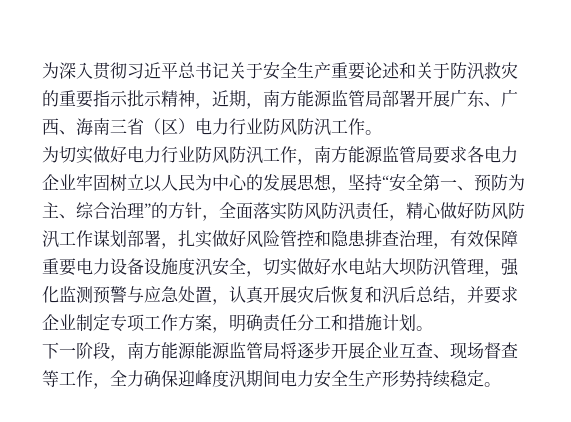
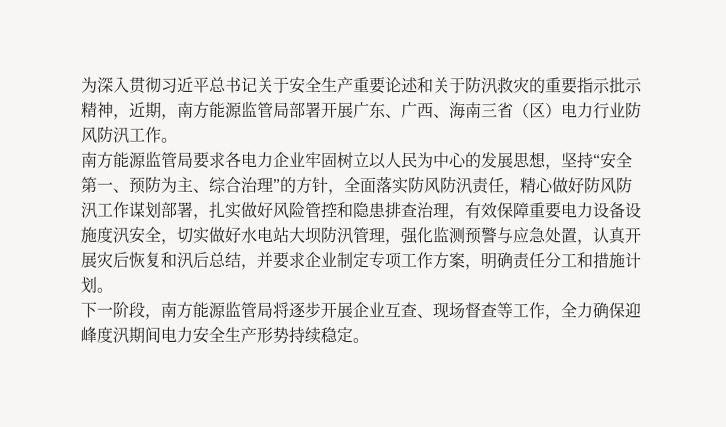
- 为切实做好电力行业防风防汛工作，南方能源监管局要求各电力企业牢固树立以人民为中心的发展思想，坚持“安全第一、预防为主、综合治理”的方针，全面落实防风防汛责任，精心做好防风防汛工作谋划部署，扎实做好风险管控和隐患排查治理，有效保障重要电力设备设施度汛安全，切实做好水电站大坝防汛管理，强化监测预警与应急处置，认真开展灾后恢复和汛后总结，并要求企业制定专项工作方案，明确责任分工和措施计划。
+ 南方能源监管局要求各电力企业牢固树立以人民为中心的发展思想，坚持“安全第一、预防为主、综合治理”的方针，全面落实防风防汛责任，精心做好防风防汛工作谋划部署，扎实做好风险管控和隐患排查治理，有效保障重要电力设备设施度汛安全，切实做好水电站大坝防汛管理，强化监测预警与应急处置，认真开展灾后恢复和汛后总结，并要求企业制定专项工作方案，明确责任分工和措施计划。
- 下一阶段，南方能源能源监管局将逐步开展企业互查、现场督查等工作，全力确保迎峰度汛期间电力安全生产形势持续稳定。
+ 下一阶段，南方能源监管局将逐步开展企业互查、现场督查等工作，全力确保迎峰度汛期间电力安全生产形势持续稳定。

